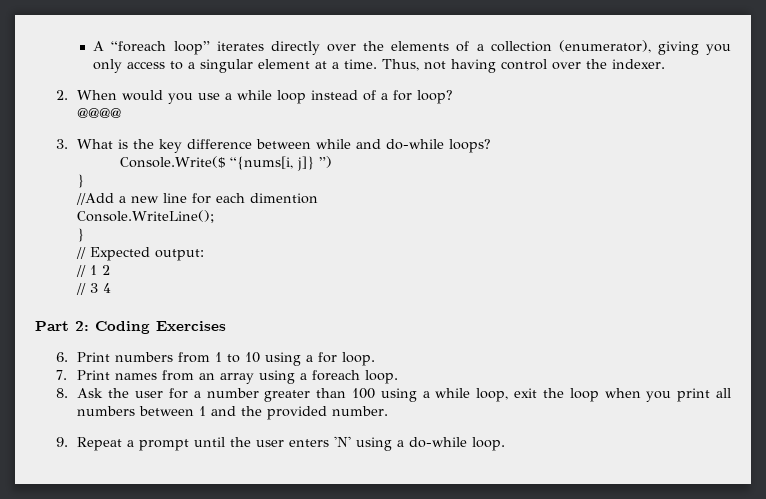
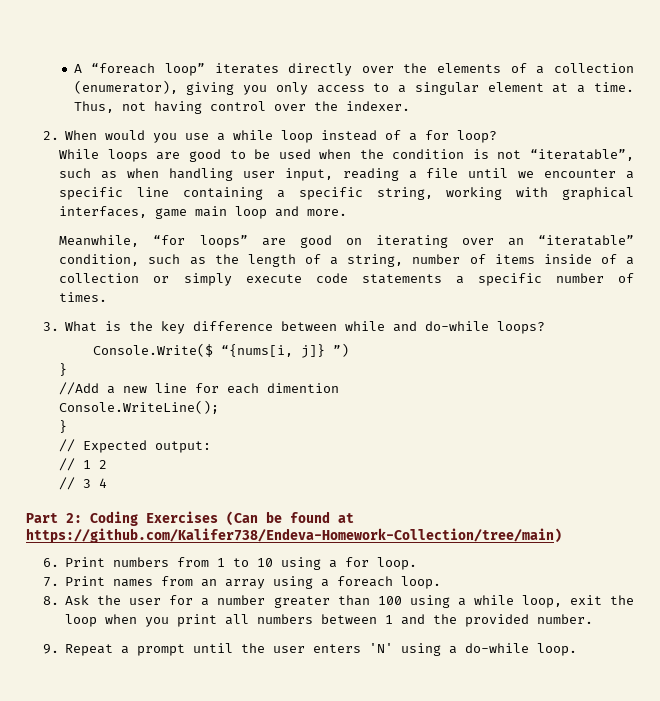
- @@@@
+ While loops are good to be used when the condition is not “iteratable”, such as when handling user input, reading a file until we encounter a specific line containing a specific string, working with graphical interfaces, game main loop and more.
+ Meanwhile, “for loops” are good on iterating over an “iteratable” condition, such as the length of a string, number of items inside of a collection or simply execute code statements a specific number of times.
- Part 2: Coding Exercises
+ Part 2: Coding Exercises (Can be found at https://github.com/Kalifer738/Endeva-Homework-Collection/tree/main)

